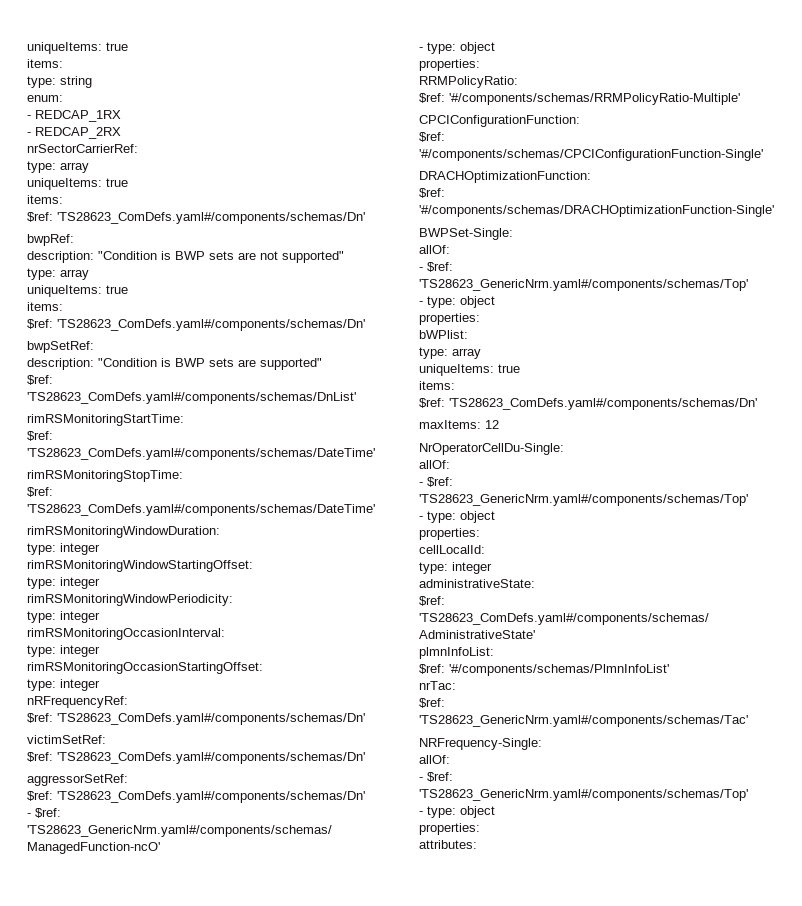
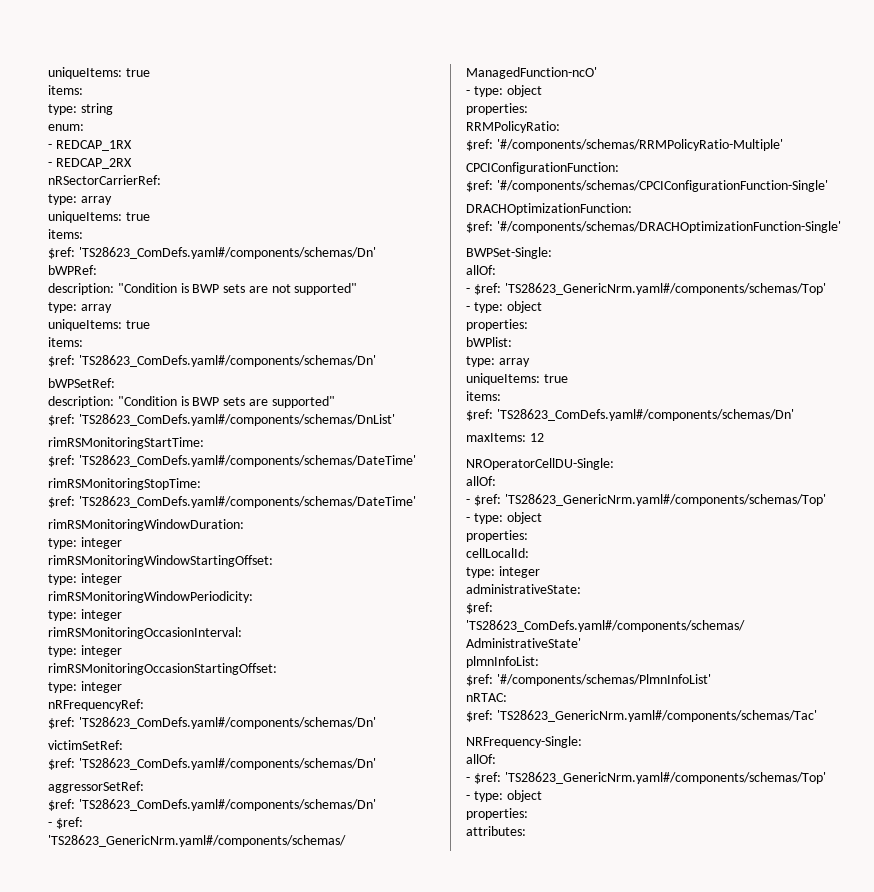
- nrSectorCarrierRef:
+ nRSectorCarrierRef:
  type: array
  uniqueItems: true
  items:
  $ref: 'TS28623_ComDefs.yaml#/components/schemas/Dn'
- bwpRef:
+ bWPRef:
- bwpSetRef:
+ bWPSetRef:
- NrOperatorCellDu-Single:
+ NROperatorCellDU-Single:
- nrTac:
+ nRTAC:

